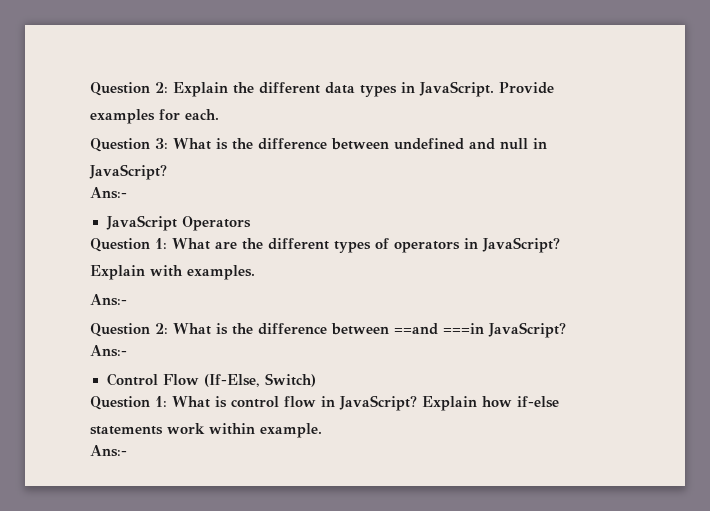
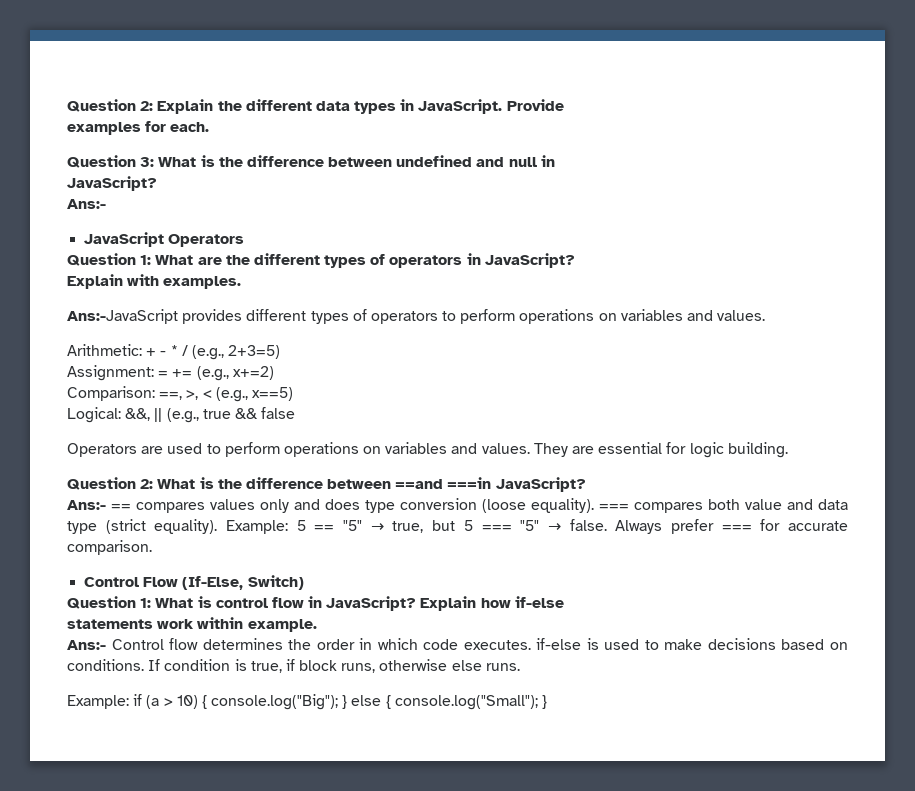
  Explain with examples.
- Ans:-
+ Ans:-JavaScript provides different types of operators to perform operations on variables and values.
+ Arithmetic: + - * / (e.g., 2+3=5)
+ Assignment: = += (e.g., x+=2)
+ Comparison: ==, >, < (e.g., x==5)
+ Logical: &&, || (e.g., true && false
+ Operators are used to perform operations on variables and values. They are essential for logic building.
  Question 2: What is the difference between ==and ===in JavaScript?
- Ans:-
+ Ans:- == compares values only and does type conversion (loose equality). === compares both value and data type (strict equality). Example: 5 == "5" → true, but 5 === "5" → false. Always prefer === for accurate comparison.
  statements work within example.
- Ans:-
+ Ans:- Control flow determines the order in which code executes. if-else is used to make decisions based on conditions. If condition is true, if block runs, otherwise else runs.
+ Example: if (a > 10) { console.log("Big"); } else { console.log("Small"); }

